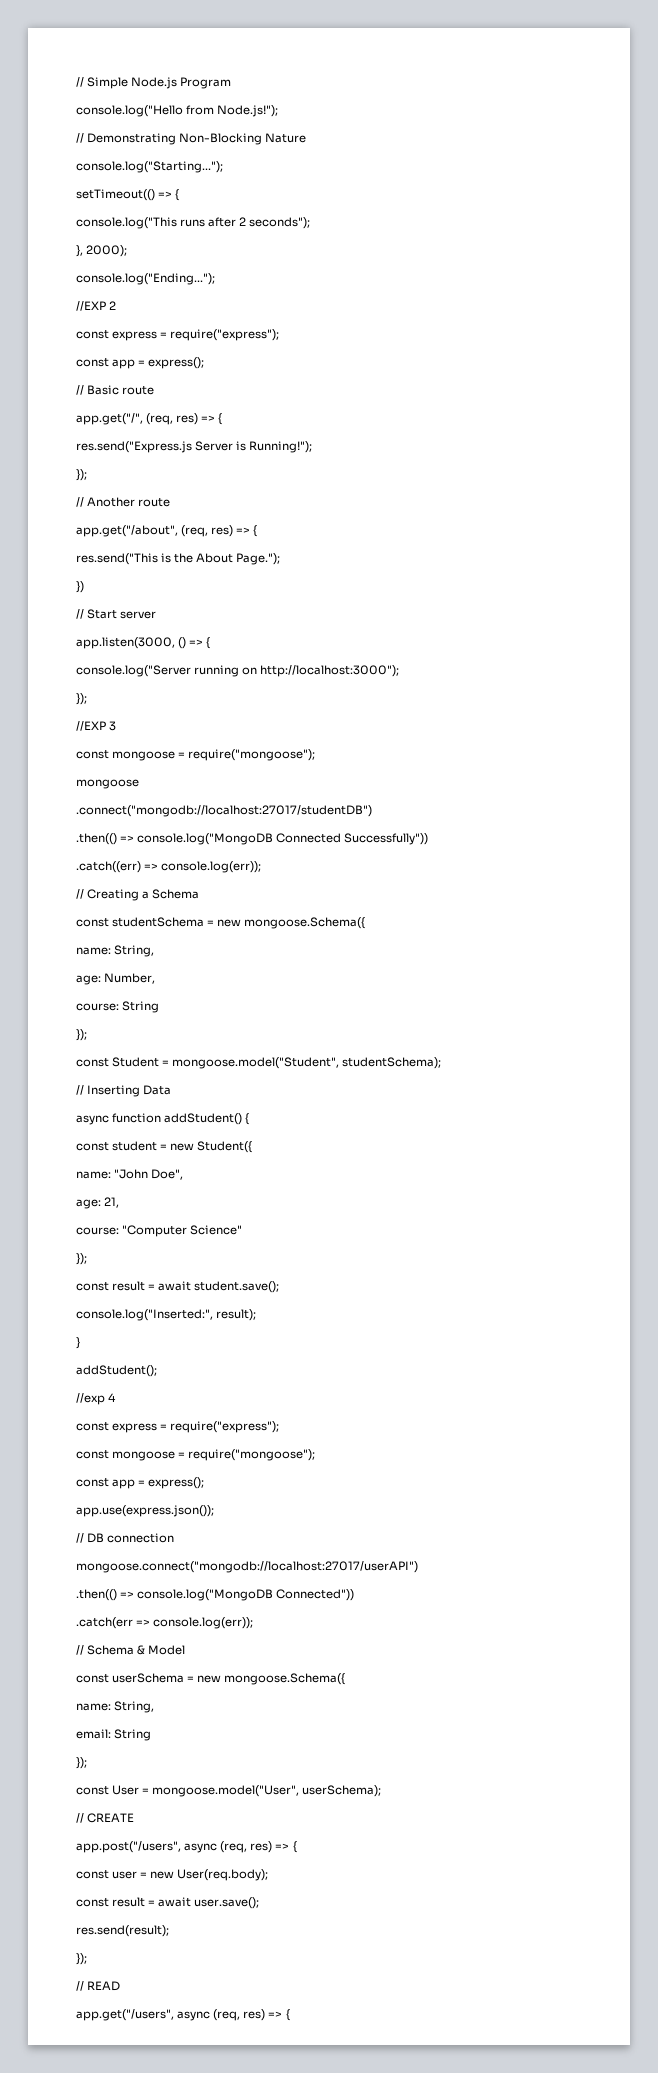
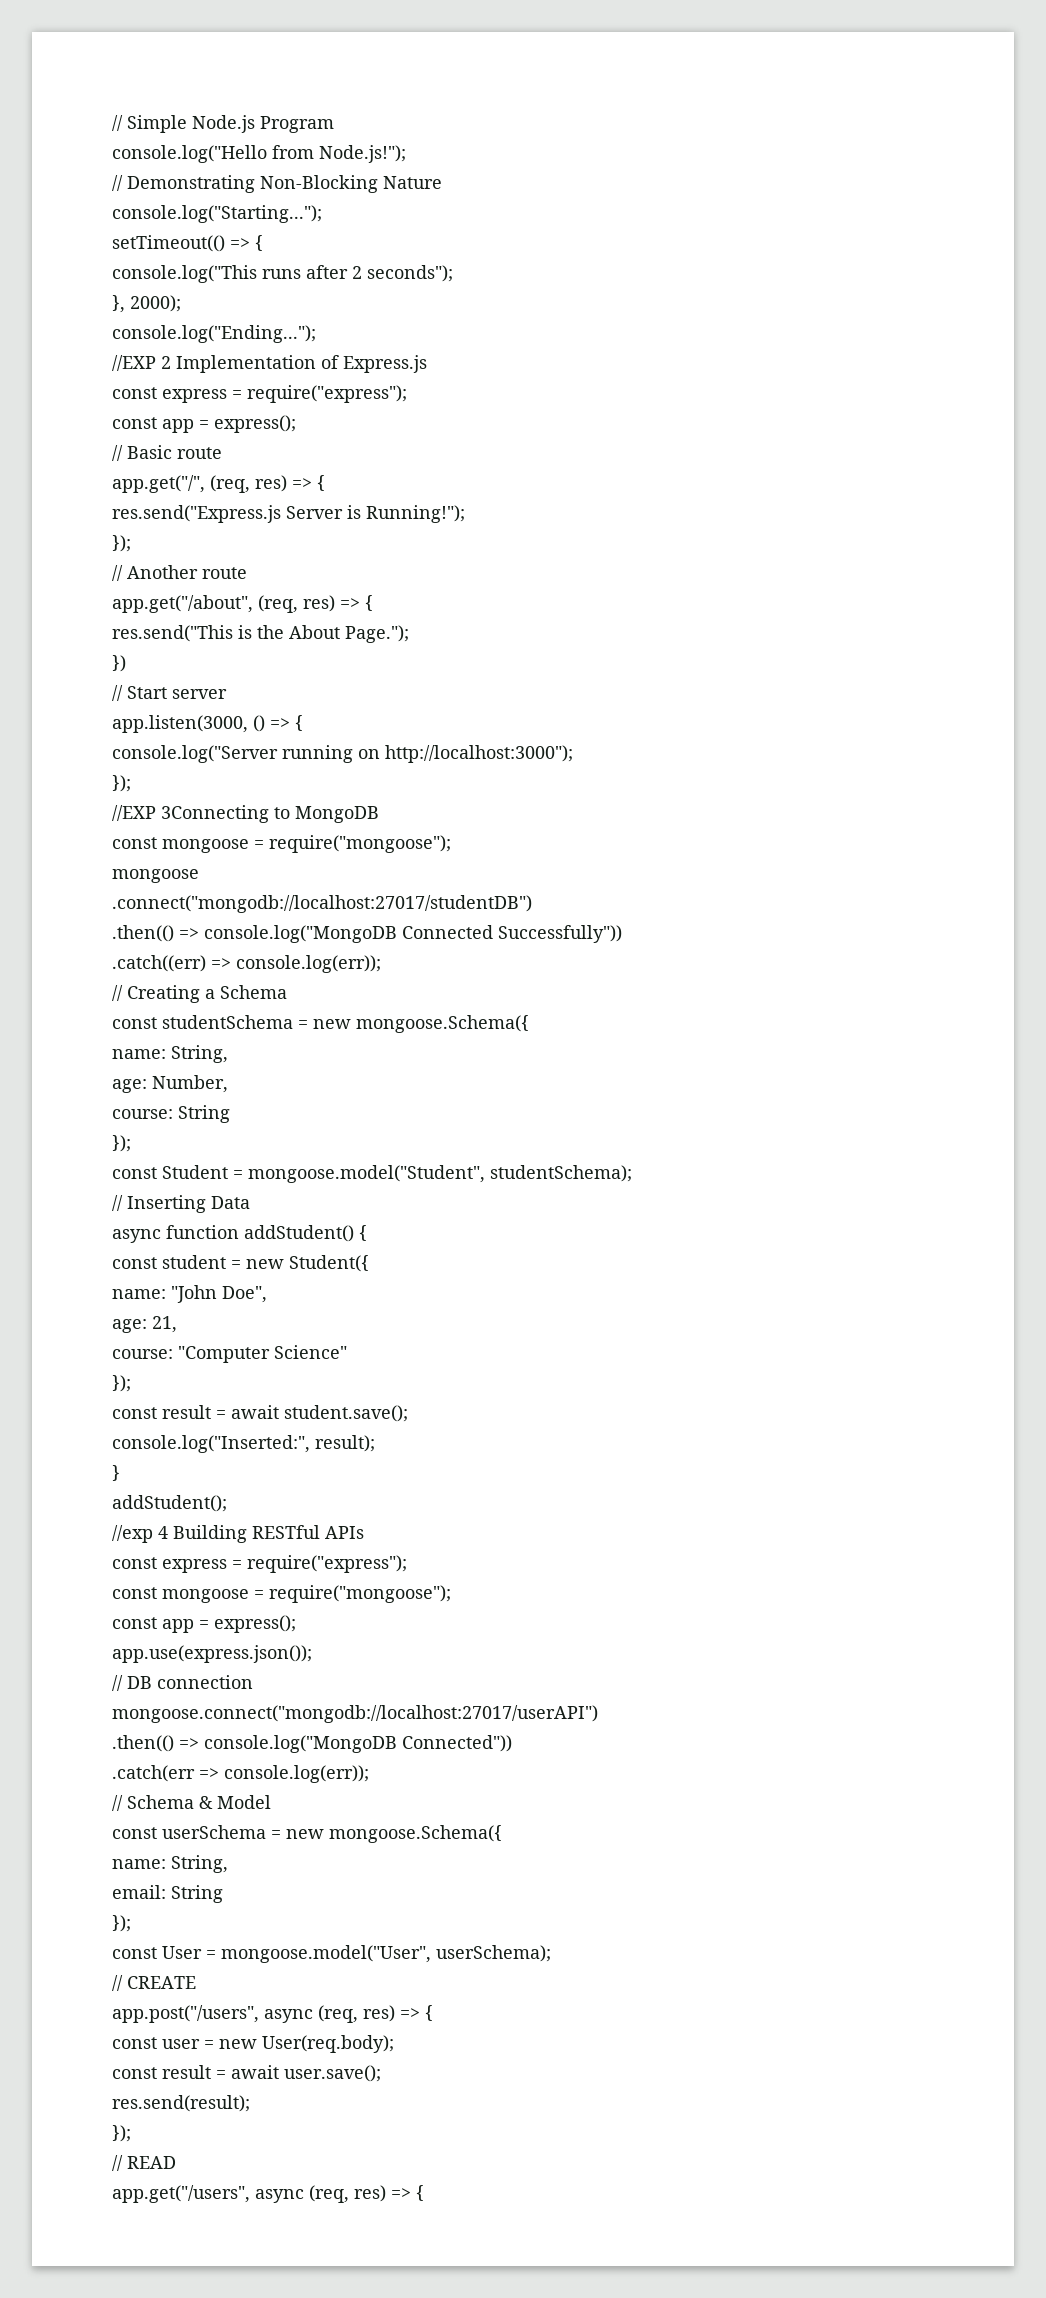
- //EXP 2
+ //EXP 2 Implementation of Express.js
- //EXP 3
+ //EXP 3Connecting to MongoDB
- //exp 4
+ //exp 4 Building RESTful APIs

